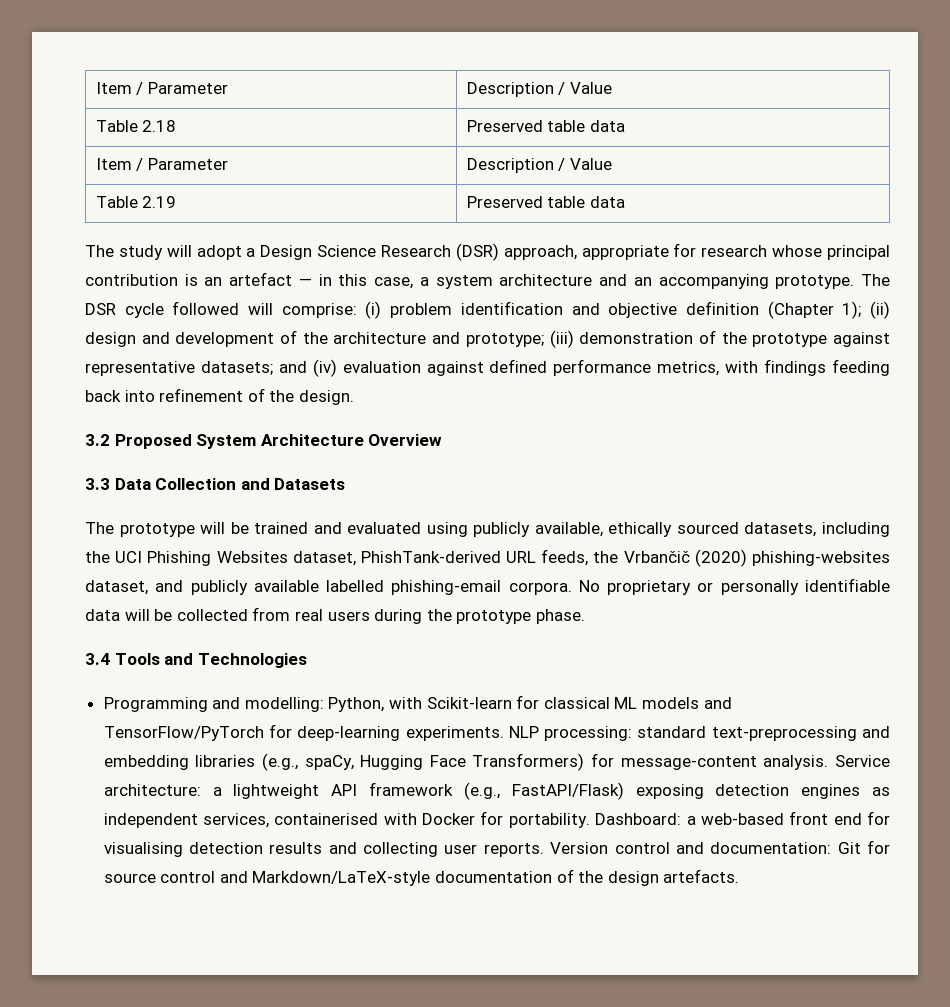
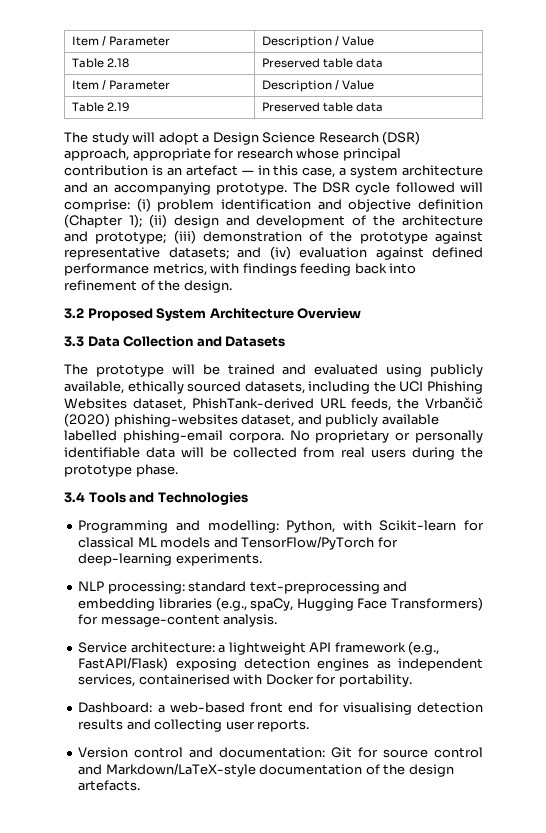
- Python, with Scikit-learn for classical ML models and TensorFlow/PyTorch for deep-learning experiments. NLP processing:
+ Python, with Scikit-learn for classical ML models and TensorFlow/PyTorch for deep-learning experiments.
+ NLP processing:
- standard text-preprocessing and embedding libraries (e.g., spaCy, Hugging Face Transformers) for message-content analysis. Service architecture:
+ standard text-preprocessing and embedding libraries (e.g., spaCy, Hugging Face Transformers) for message-content analysis.
+ Service architecture:
- a lightweight API framework (e.g., FastAPI/Flask) exposing detection engines as independent services, containerised with Docker for portability. Dashboard:
+ a lightweight API framework (e.g., FastAPI/Flask) exposing detection engines as independent services, containerised with Docker for portability.
+ Dashboard:
- a web-based front end for visualising detection results and collecting user reports. Version control and documentation:
+ a web-based front end for visualising detection results and collecting user reports.
+ Version control and documentation:

